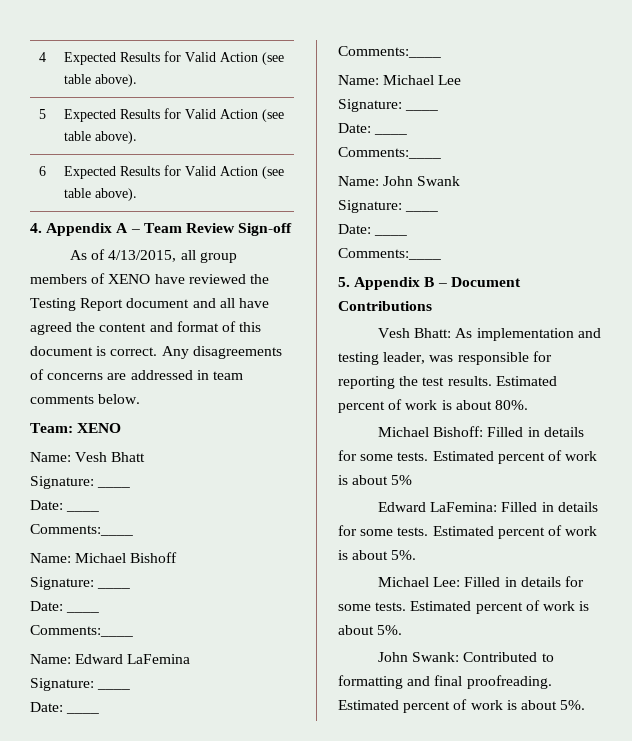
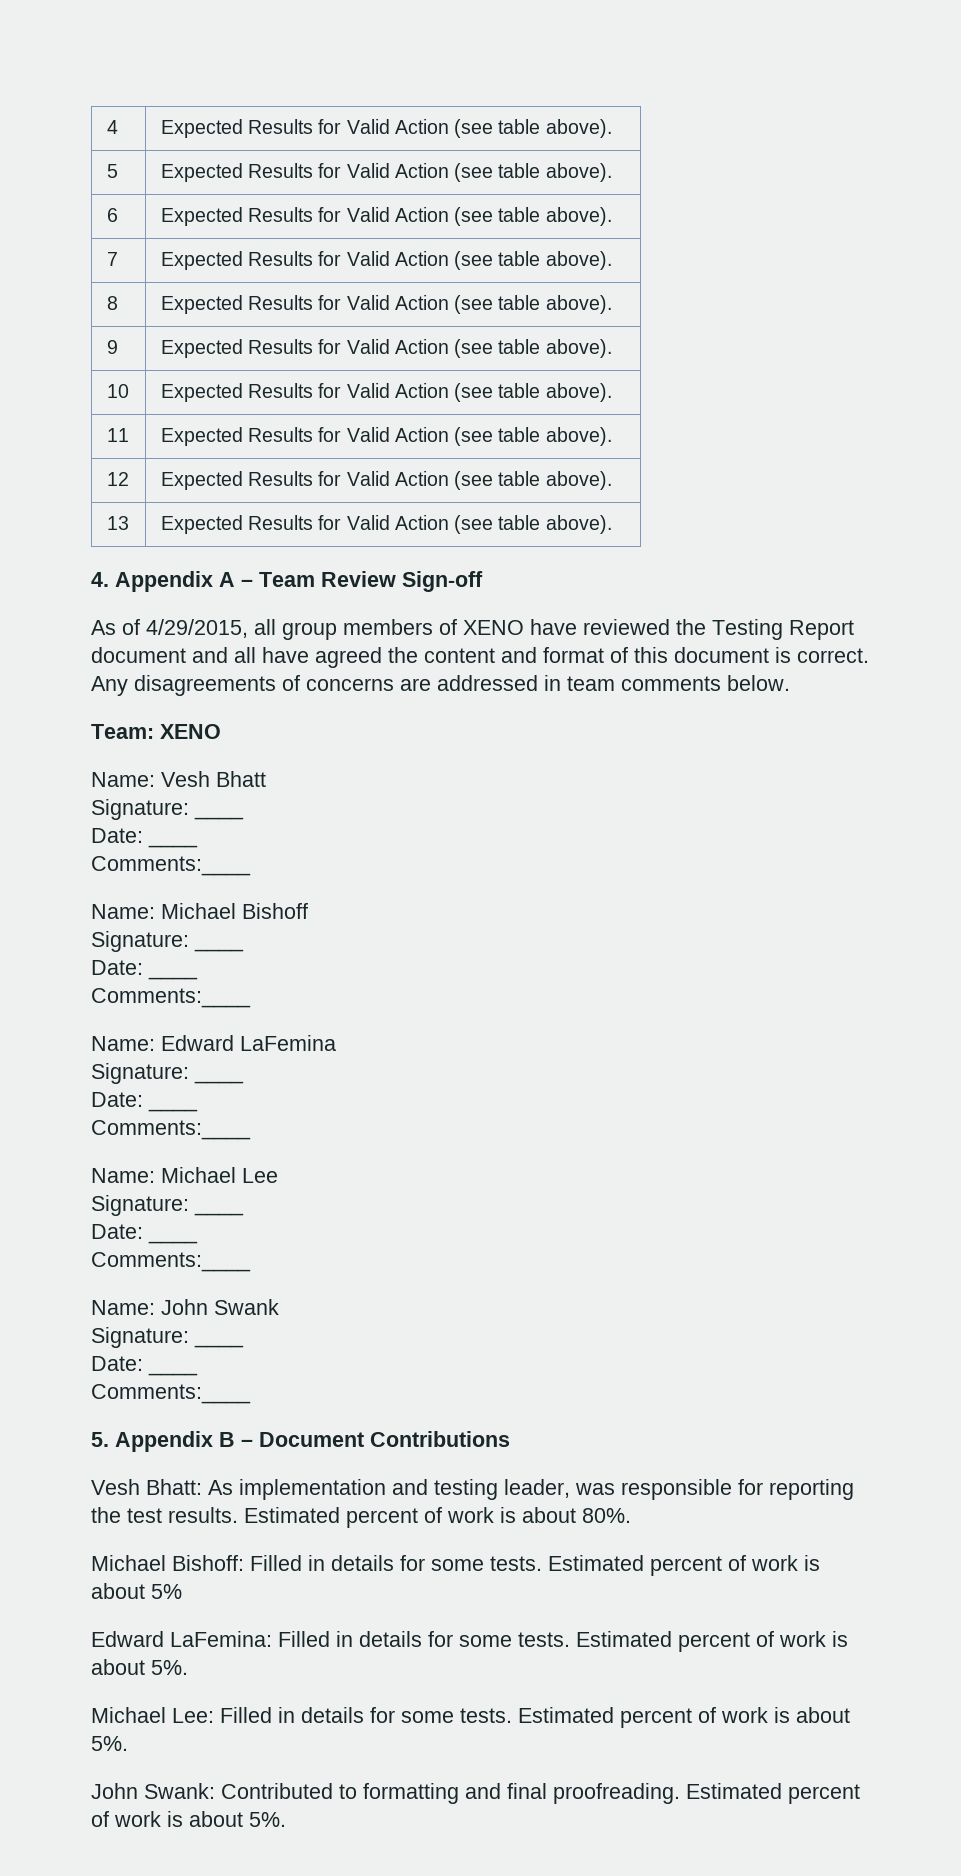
+ 7 | Expected Results for Valid Action (see table above).
+ 8 | Expected Results for Valid Action (see table above).
+ 9 | Expected Results for Valid Action (see table above).
+ 10 | Expected Results for Valid Action (see table above).
+ 11 | Expected Results for Valid Action (see table above).
+ 12 | Expected Results for Valid Action (see table above).
+ 13 | Expected Results for Valid Action (see table above).
- As of 4/13/2015, all group members of XENO have reviewed the Testing Report document and all have agreed the content and format of this document is correct.
+ As of 4/29/2015, all group members of XENO have reviewed the Testing Report document and all have agreed the content and format of this document is correct.

